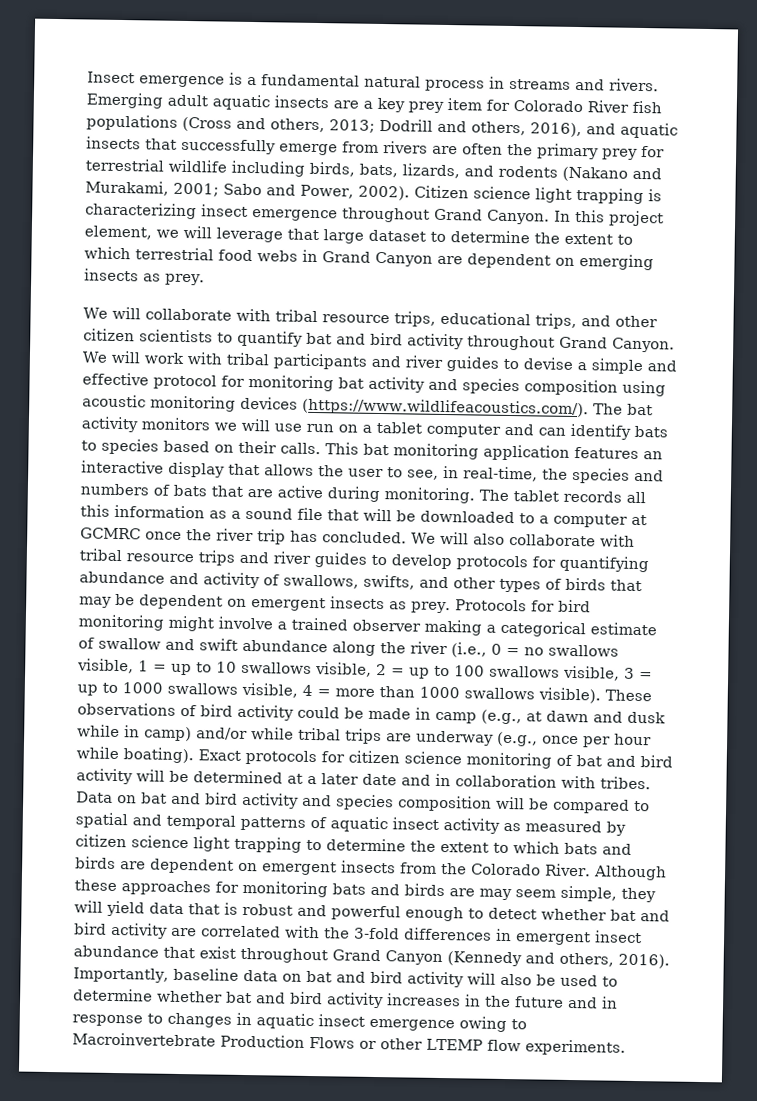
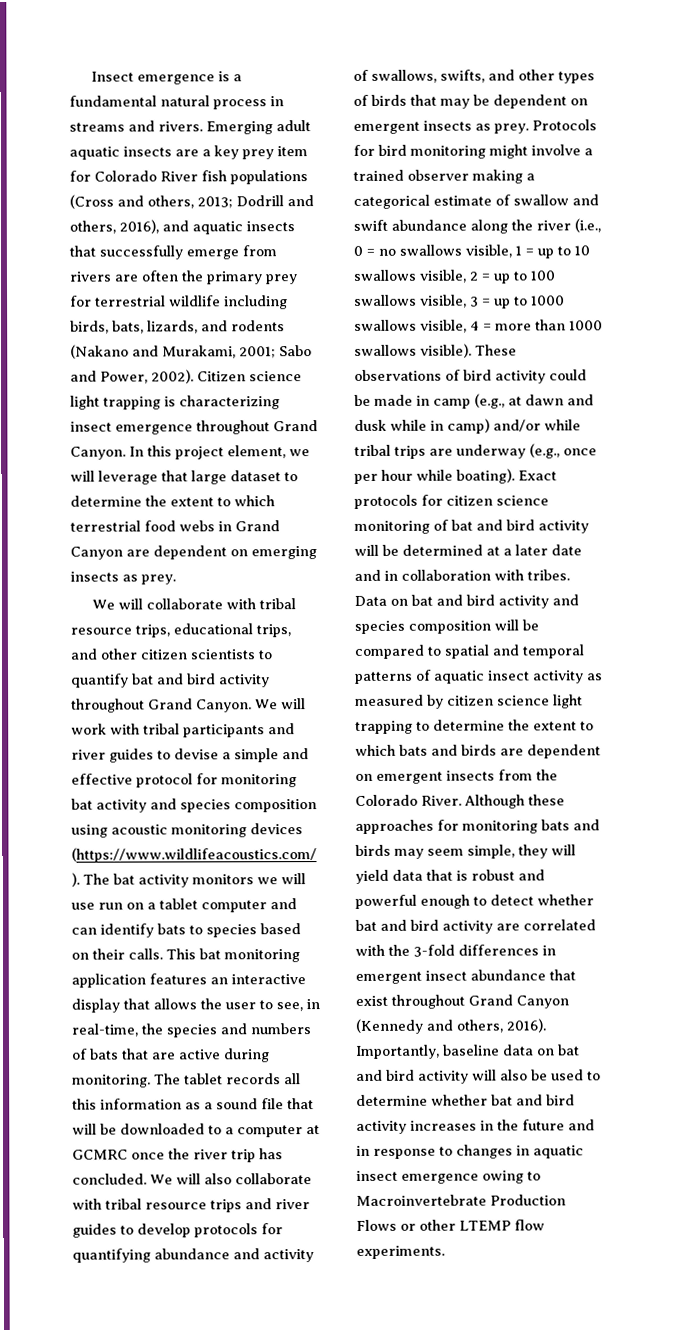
- Although these approaches for monitoring bats and birds are may seem simple, they will yield data that is robust and powerful enough to detect whether bat and bird activity are correlated with the 3-fold differences in emergent insect abundance that exist throughout Grand Canyon (Kennedy and others, 2016).
+ Although these approaches for monitoring bats and birds may seem simple, they will yield data that is robust and powerful enough to detect whether bat and bird activity are correlated with the 3-fold differences in emergent insect abundance that exist throughout Grand Canyon (Kennedy and others, 2016).

